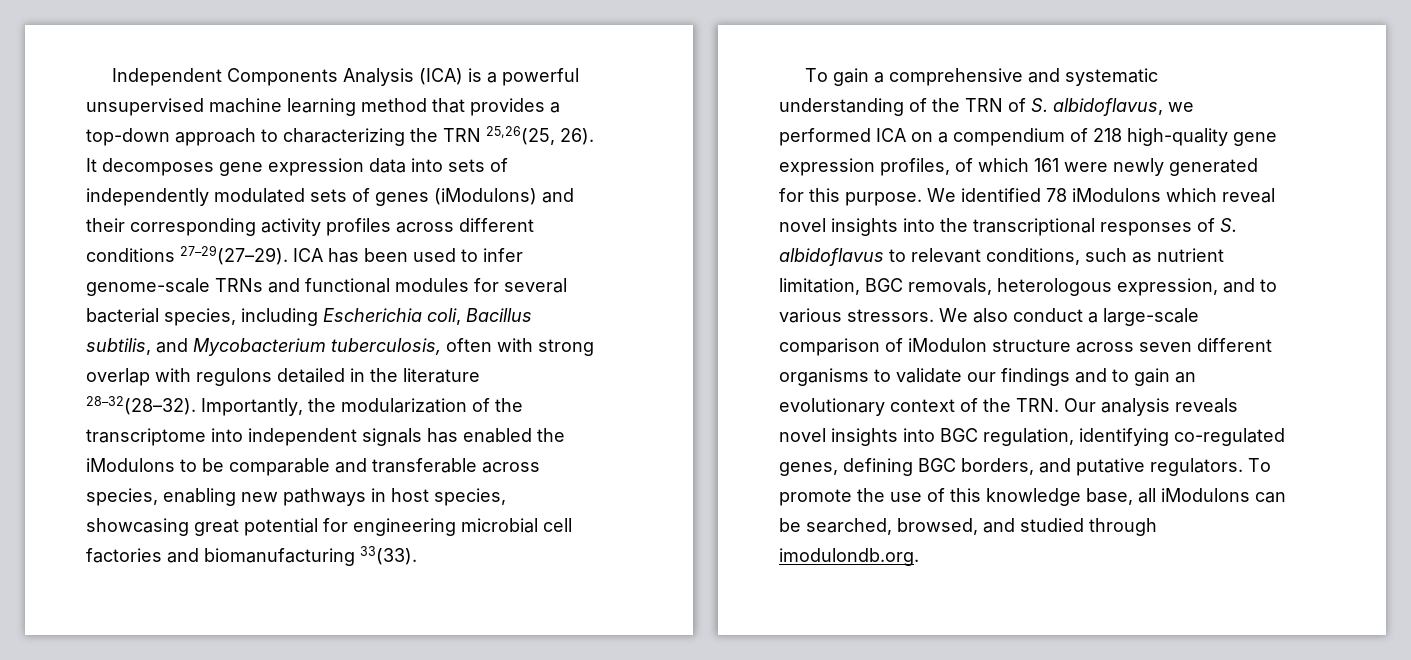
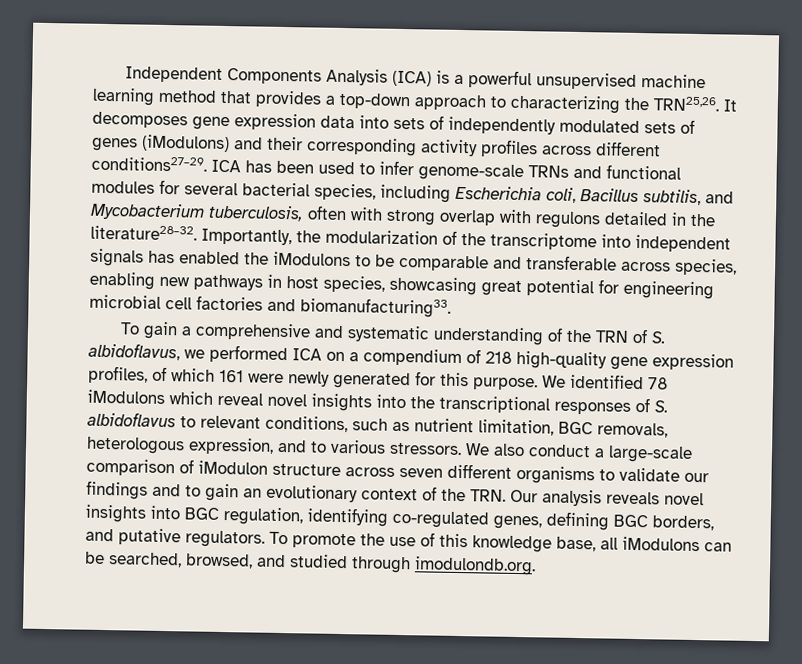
- Independent Components Analysis (ICA) is a powerful unsupervised machine learning method that provides a top-down approach to characterizing the TRN 25,26(25, 26).
+ Independent Components Analysis (ICA) is a powerful unsupervised machine learning method that provides a top-down approach to characterizing the TRN25,26.
- It decomposes gene expression data into sets of independently modulated sets of genes (iModulons) and their corresponding activity profiles across different conditions 27–29(27–29).
+ It decomposes gene expression data into sets of independently modulated sets of genes (iModulons) and their corresponding activity profiles across different conditions27–29.
- ICA has been used to infer genome-scale TRNs and functional modules for several bacterial species, including Escherichia coli, Bacillus subtilis, and Mycobacterium tuberculosis, often with strong overlap with regulons detailed in the literature 28–32(28–32).
+ ICA has been used to infer genome-scale TRNs and functional modules for several bacterial species, including Escherichia coli, Bacillus subtilis, and Mycobacterium tuberculosis, often with strong overlap with regulons detailed in the literature28–32.
- Importantly, the modularization of the transcriptome into independent signals has enabled the iModulons to be comparable and transferable across species, enabling new pathways in host species, showcasing great potential for engineering microbial cell factories and biomanufacturing 33(33).
+ Importantly, the modularization of the transcriptome into independent signals has enabled the iModulons to be comparable and transferable across species, enabling new pathways in host species, showcasing great potential for engineering microbial cell factories and biomanufacturing33.

